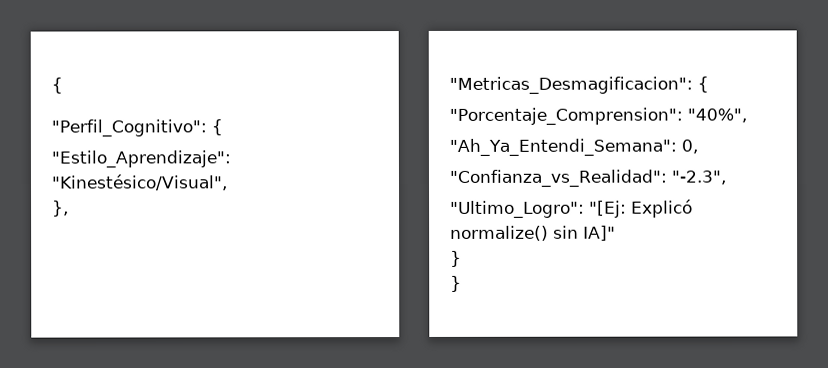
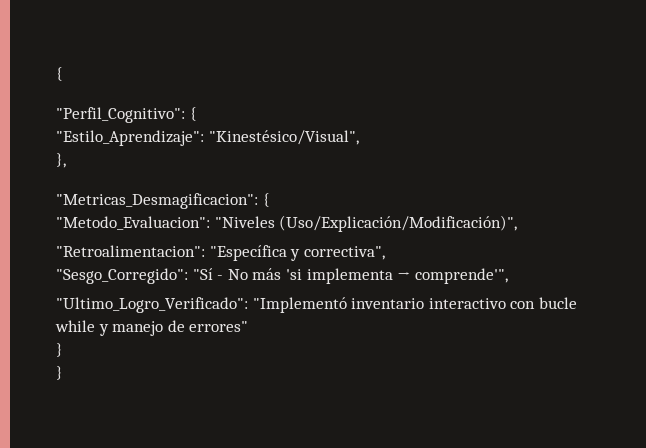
- "Porcentaje_Comprension": "40%",
- "Ah_Ya_Entendi_Semana": 0,
- "Confianza_vs_Realidad": "-2.3",
- "Ultimo_Logro": "[Ej: Explicó normalize() sin IA]"
+ "Metodo_Evaluacion": "Niveles (Uso/Explicación/Modificación)",
+ "Retroalimentacion": "Específica y correctiva",
+ "Sesgo_Corregido": "Sí - No más 'si implementa → comprende'",
+ "Ultimo_Logro_Verificado": "Implementó inventario interactivo con bucle while y manejo de errores"

